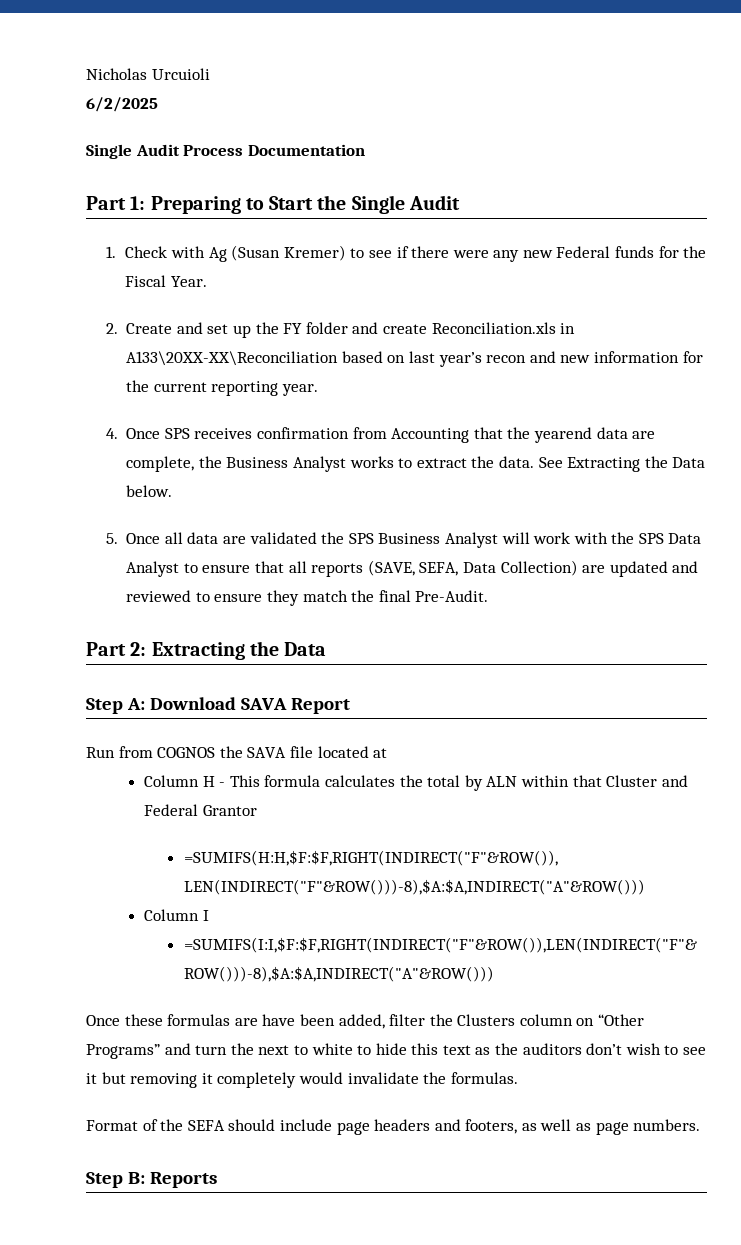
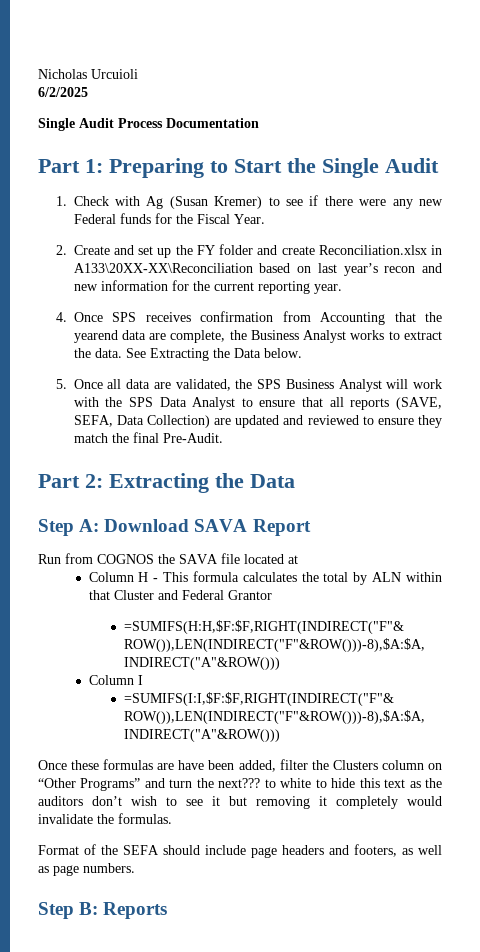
- 2. Create and set up the FY folder and create Reconciliation.xls in A133\20XX-XX\Reconciliation based on last year’s recon and new information for the current reporting year.
+ 2. Create and set up the FY folder and create Reconciliation.xlsx in A133\20XX-XX\Reconciliation based on last year’s recon and new information for the current reporting year.
- 5. Once all data are validated the SPS Business Analyst will work with the SPS Data Analyst to ensure that all reports (SAVE, SEFA, Data Collection) are updated and reviewed to ensure they match the final Pre-Audit.
+ 5. Once all data are validated, the SPS Business Analyst will work with the SPS Data Analyst to ensure that all reports (SAVE, SEFA, Data Collection) are updated and reviewed to ensure they match the final Pre-Audit.
- Once these formulas are have been added, filter the Clusters column on “Other Programs” and turn the next to white to hide this text as the auditors don’t wish to see it but removing it completely would invalidate the formulas.
+ Once these formulas are have been added, filter the Clusters column on “Other Programs” and turn the next??? to white to hide this text as the auditors don’t wish to see it but removing it completely would invalidate the formulas.

